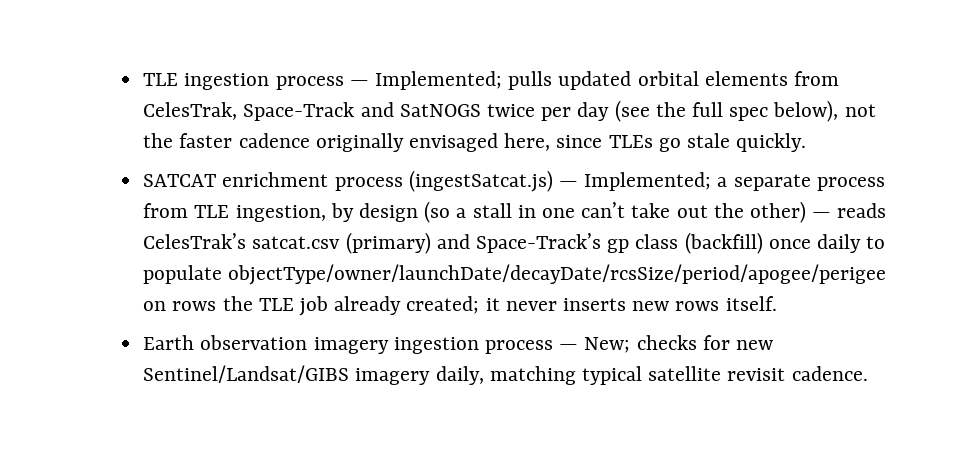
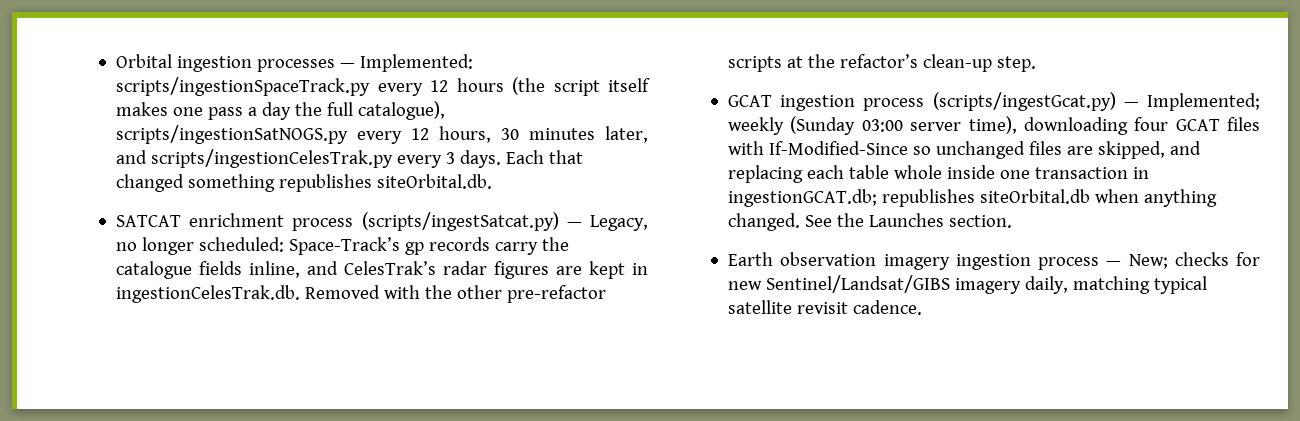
- TLE ingestion process — Implemented; pulls updated orbital elements from CelesTrak, Space-Track and SatNOGS twice per day (see the full spec below), not the faster cadence originally envisaged here, since TLEs go stale quickly.
- SATCAT enrichment process (ingestSatcat.js) — Implemented; a separate process from TLE ingestion, by design (so a stall in one can’t take out the other) — reads CelesTrak’s satcat.csv (primary) and Space-Track’s gp class (backfill) once daily to populate objectType/owner/launchDate/decayDate/rcsSize/period/apogee/perigee on rows the TLE job already created; it never inserts new rows itself.
+ Orbital ingestion processes — Implemented: scripts/ingestionSpaceTrack.py every 12 hours (the script itself makes one pass a day the full catalogue), scripts/ingestionSatNOGS.py every 12 hours, 30 minutes later, and scripts/ingestionCelesTrak.py every 3 days. Each that changed something republishes siteOrbital.db.
+ SATCAT enrichment process (scripts/ingestSatcat.py) — Legacy, no longer scheduled: Space-Track’s gp records carry the catalogue fields inline, and CelesTrak’s radar figures are kept in ingestionCelesTrak.db. Removed with the other pre-refactor scripts at the refactor’s clean-up step.
+ GCAT ingestion process (scripts/ingestGcat.py) — Implemented; weekly (Sunday 03:00 server time), downloading four GCAT files with If-Modified-Since so unchanged files are skipped, and replacing each table whole inside one transaction in ingestionGCAT.db; republishes siteOrbital.db when anything changed. See the Launches section.

